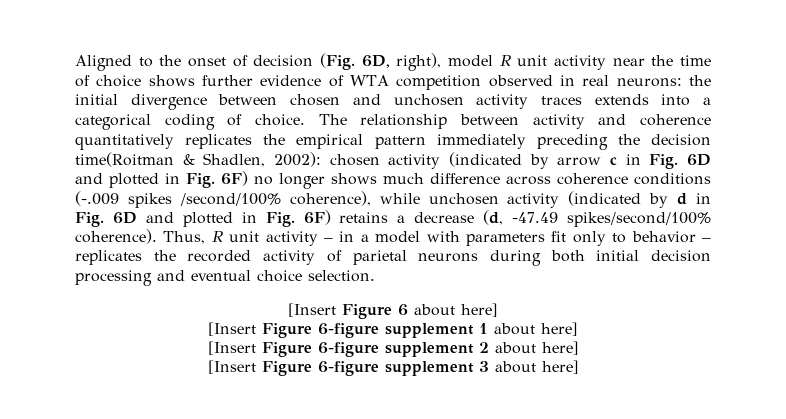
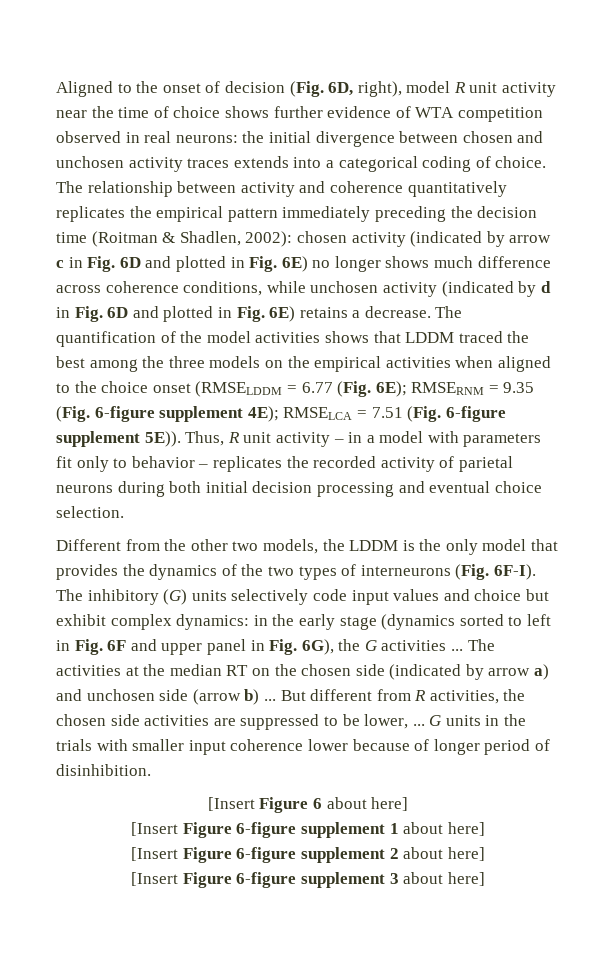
- The relationship between activity and coherence quantitatively replicates the empirical pattern immediately preceding the decision time(Roitman & Shadlen, 2002): chosen activity (indicated by arrow c in Fig. 6D and plotted in Fig. 6F) no longer shows much difference across coherence conditions (-.009 spikes /second/100% coherence), while unchosen activity (indicated by d in Fig. 6D and plotted in Fig. 6F) retains a decrease (d, -47.49 spikes/second/100% coherence).
+ The relationship between activity and coherence quantitatively replicates the empirical pattern immediately preceding the decision time (Roitman & Shadlen, 2002): chosen activity (indicated by arrow c in Fig. 6D and plotted in Fig. 6E) no longer shows much difference across coherence conditions, while unchosen activity (indicated by d in Fig. 6D and plotted in Fig. 6E) retains a decrease. The quantification of the model activities shows that LDDM traced the best among the three models on the empirical activities when aligned to the choice onset (RMSELDDM = 6.77 (Fig. 6E); RMSERNM = 9.35 (Fig. 6-figure supplement 4E); RMSELCA = 7.51 (Fig. 6-figure supplement 5E)).
+ Different from the other two models, the LDDM is the only model that provides the dynamics of the two types of interneurons (Fig. 6F-I). The inhibitory (G) units selectively code input values and choice but exhibit complex dynamics: in the early stage (dynamics sorted to left in Fig. 6F and upper panel in Fig. 6G), the G activities ... The activities at the median RT on the chosen side (indicated by arrow a) and unchosen side (arrow b) ... But different from R activities, the chosen side activities are suppressed to be lower, ... G units in the trials with smaller input coherence lower because of longer period of disinhibition.

